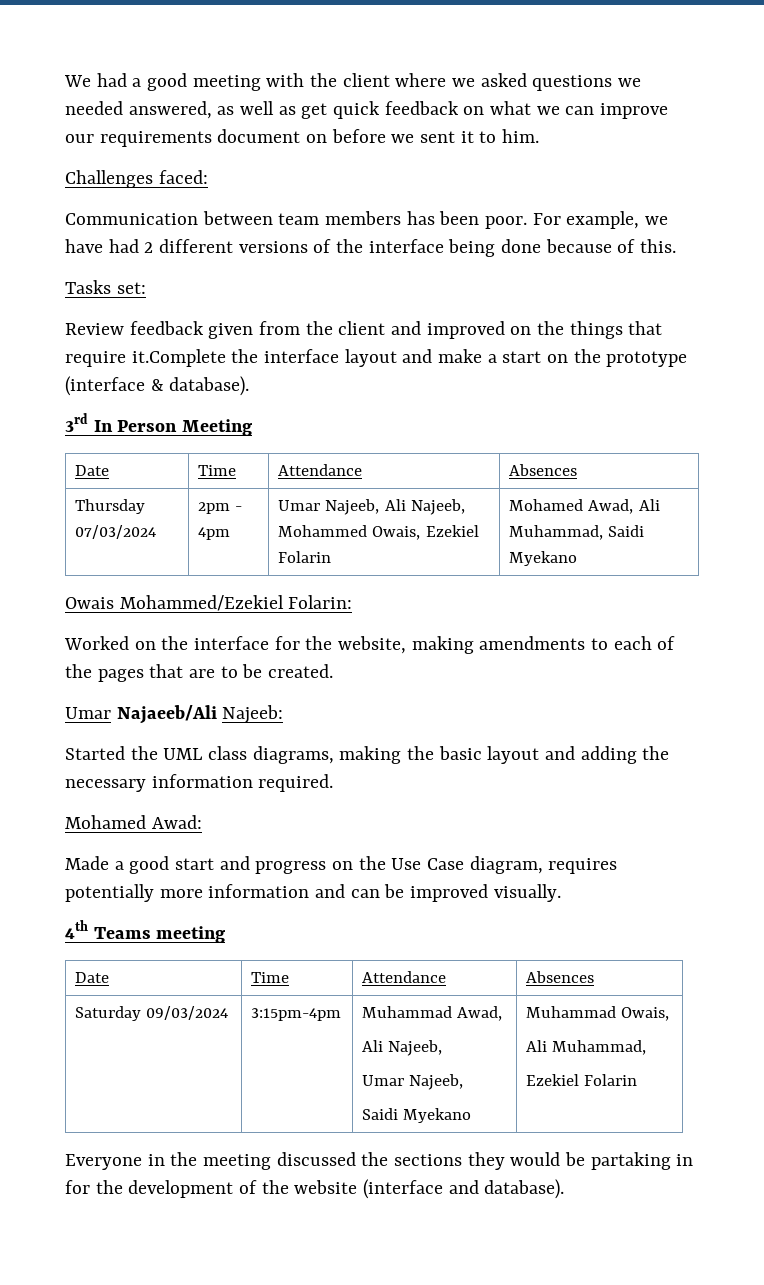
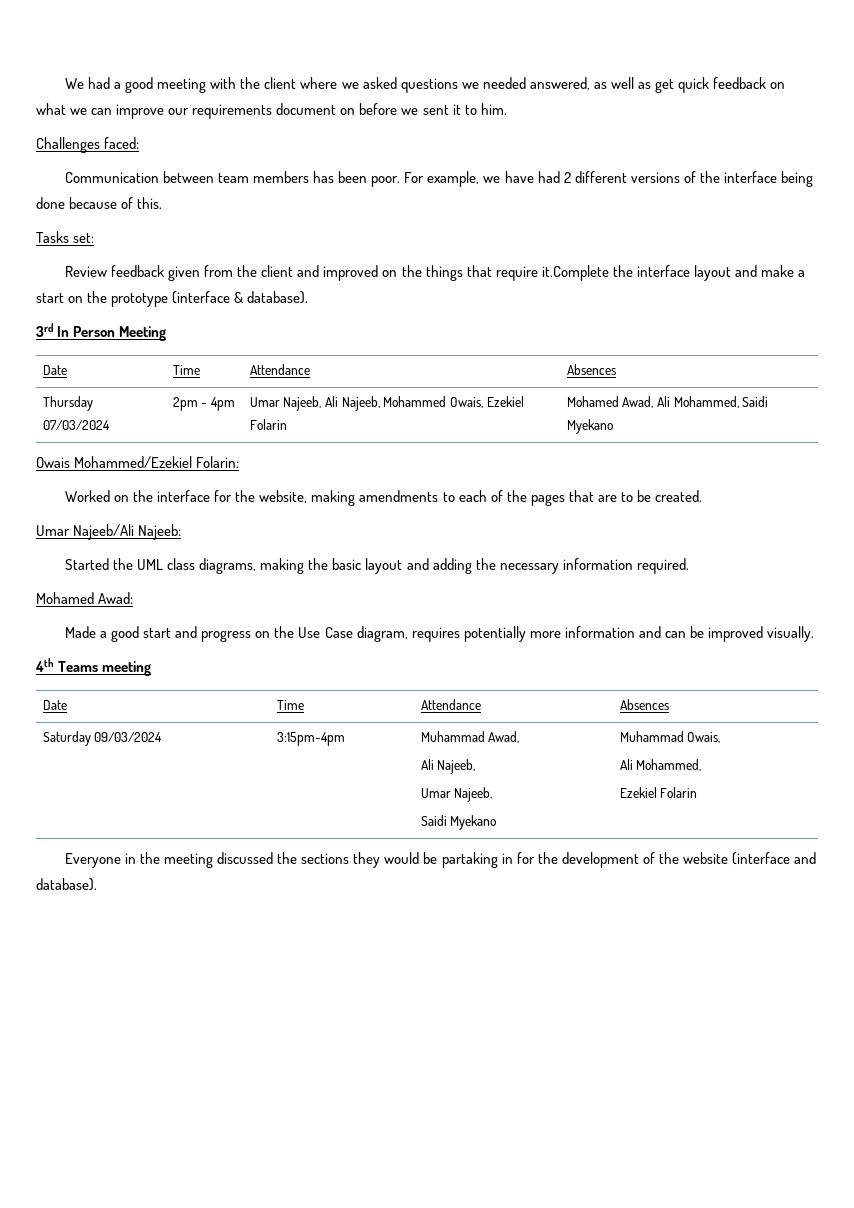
- Thursday 07/03/2024 | 2pm - 4pm | Umar Najeeb, Ali Najeeb, Mohammed Owais, Ezekiel Folarin | Mohamed Awad, Ali Muhammad, Saidi Myekano
+ Thursday 07/03/2024 | 2pm - 4pm | Umar Najeeb, Ali Najeeb, Mohammed Owais, Ezekiel Folarin | Mohamed Awad, Ali Mohammed, Saidi Myekano
- Umar Najaeeb/Ali Najeeb:
+ Umar Najeeb/Ali Najeeb:
  Saturday 09/03/2024 | 3:15pm-4pm | Muhammad Awad,
  Ali Najeeb,
  Umar Najeeb,
  Saidi Myekano | Muhammad Owais,
- Ali Muhammad,
+ Ali Mohammed,

